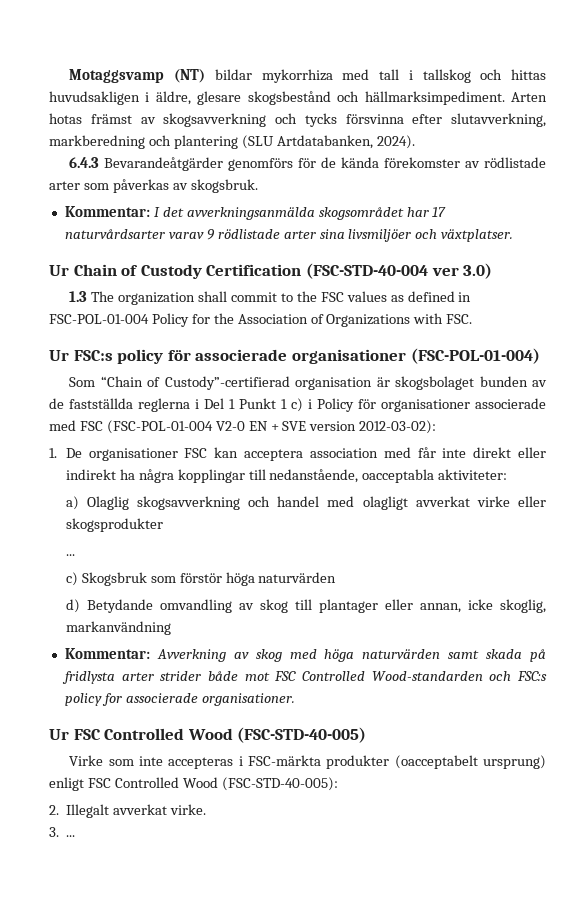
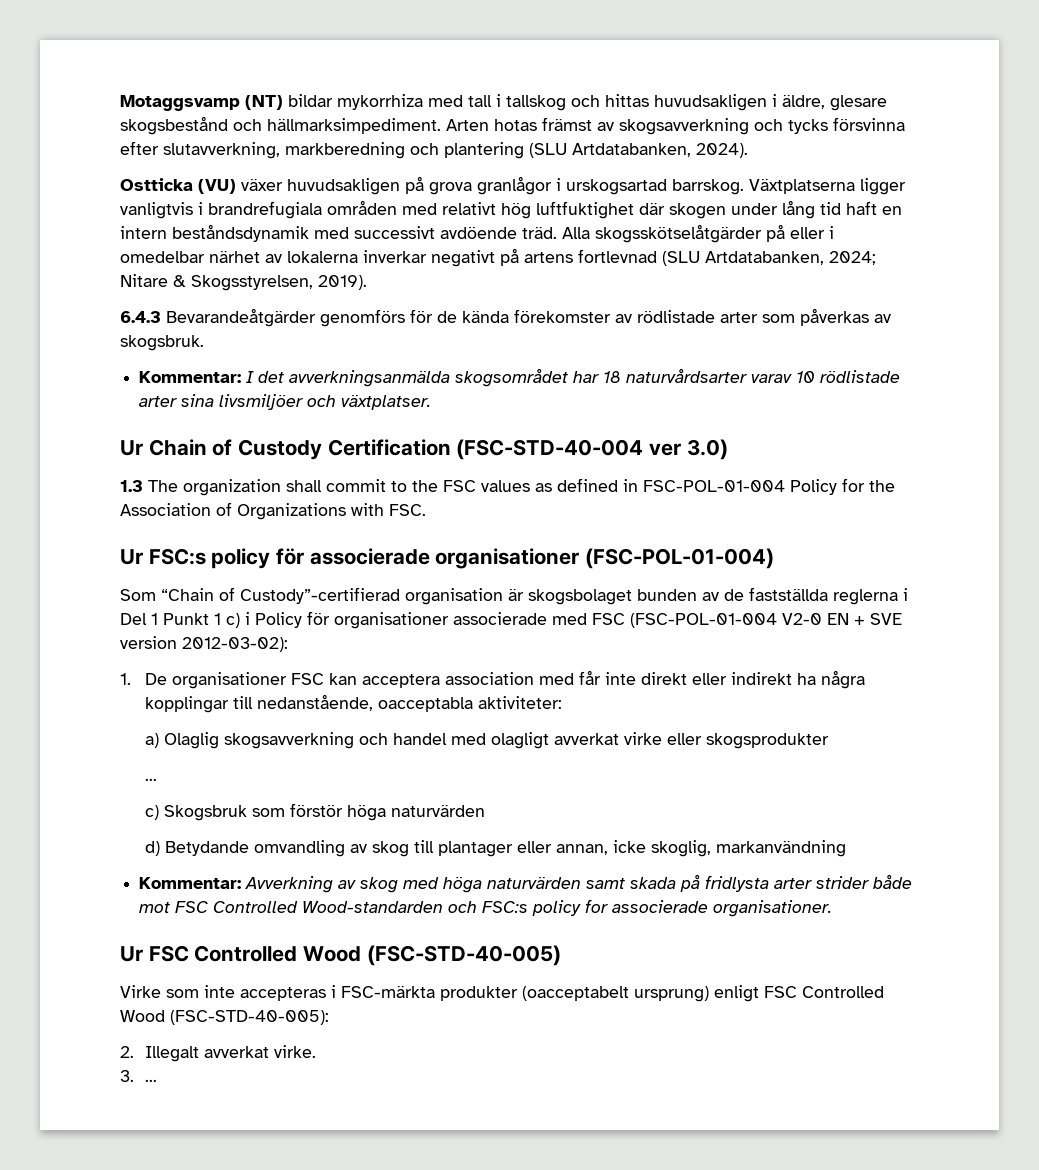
+ Ostticka (VU) växer huvudsakligen på grova granlågor i urskogsartad barrskog. Växtplatserna ligger vanligtvis i brandrefugiala områden med relativt hög luftfuktighet där skogen under lång tid haft en intern beståndsdynamik med successivt avdöende träd. Alla skogsskötselåtgärder på eller i omedelbar närhet av lokalerna inverkar negativt på artens fortlevnad (SLU Artdatabanken, 2024; Nitare & Skogsstyrelsen, 2019).
- Kommentar: I det avverkningsanmälda skogsområdet har 17 naturvårdsarter varav 9 rödlistade arter sina livsmiljöer och växtplatser.
+ Kommentar: I det avverkningsanmälda skogsområdet har 18 naturvårdsarter varav 10 rödlistade arter sina livsmiljöer och växtplatser.

